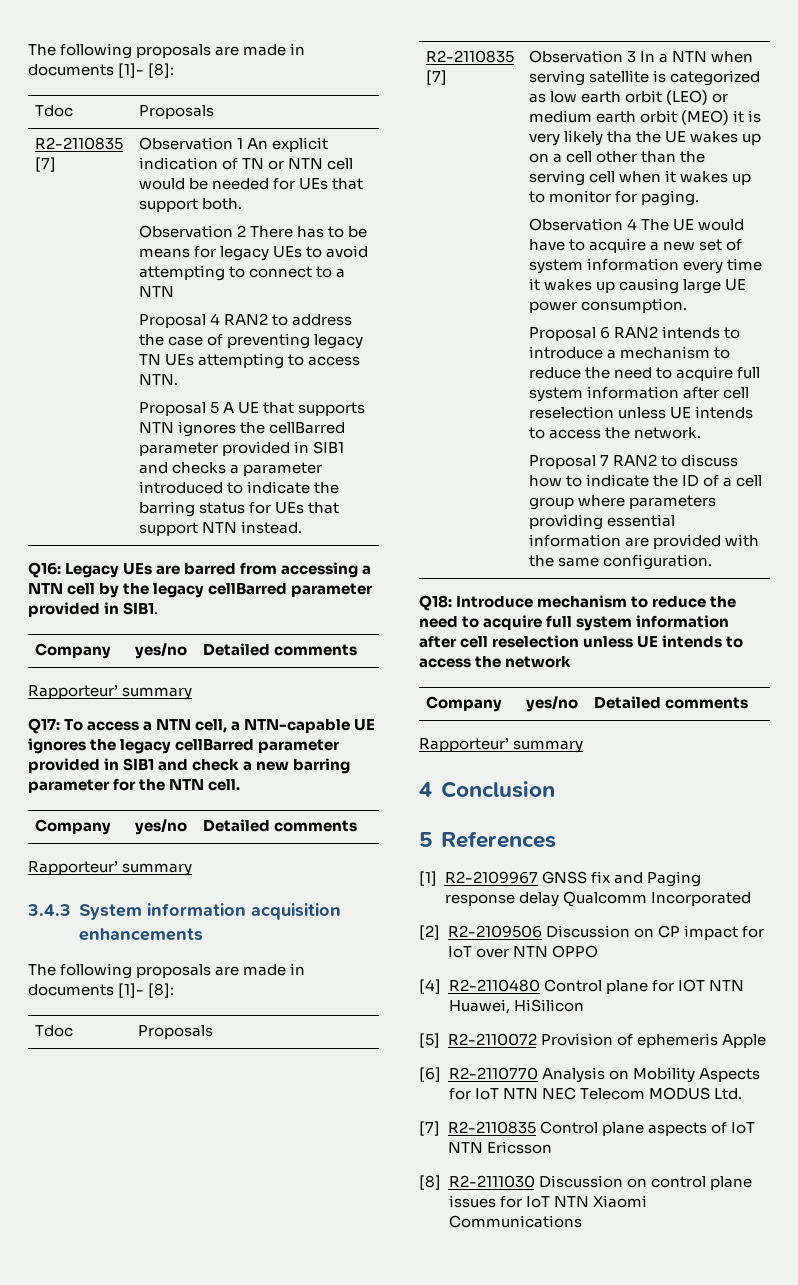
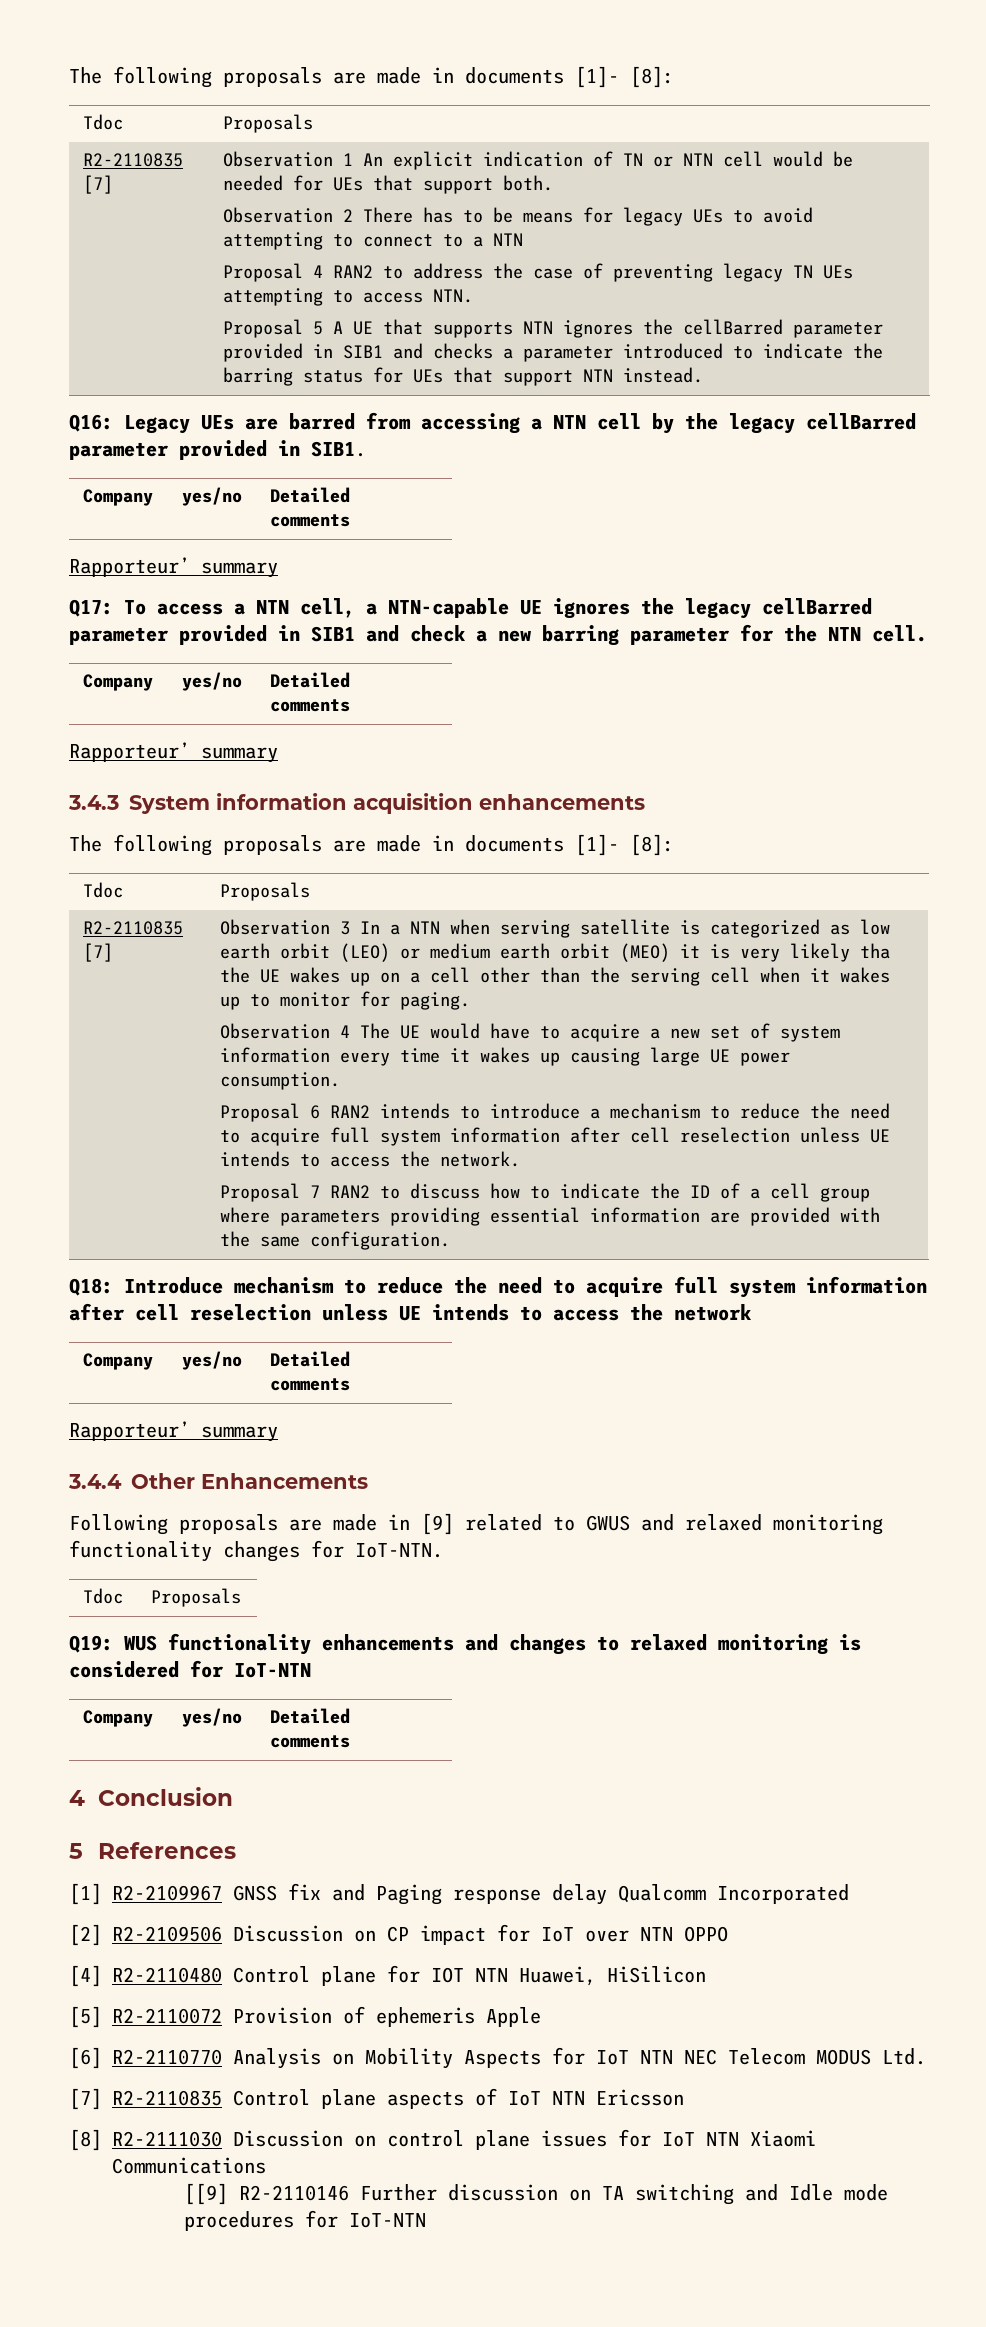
+ 3.4.4 Other Enhancements
+ Following proposals are made in [9] related to GWUS and relaxed monitoring functionality changes for IoT-NTN.
+ Tdoc | Proposals
+ Q19: WUS functionality enhancements and changes to relaxed monitoring is considered for IoT-NTN
+ Company | yes/no | Detailed comments
+ [[9] R2-2110146 Further discussion on TA switching and Idle mode procedures for IoT-NTN

